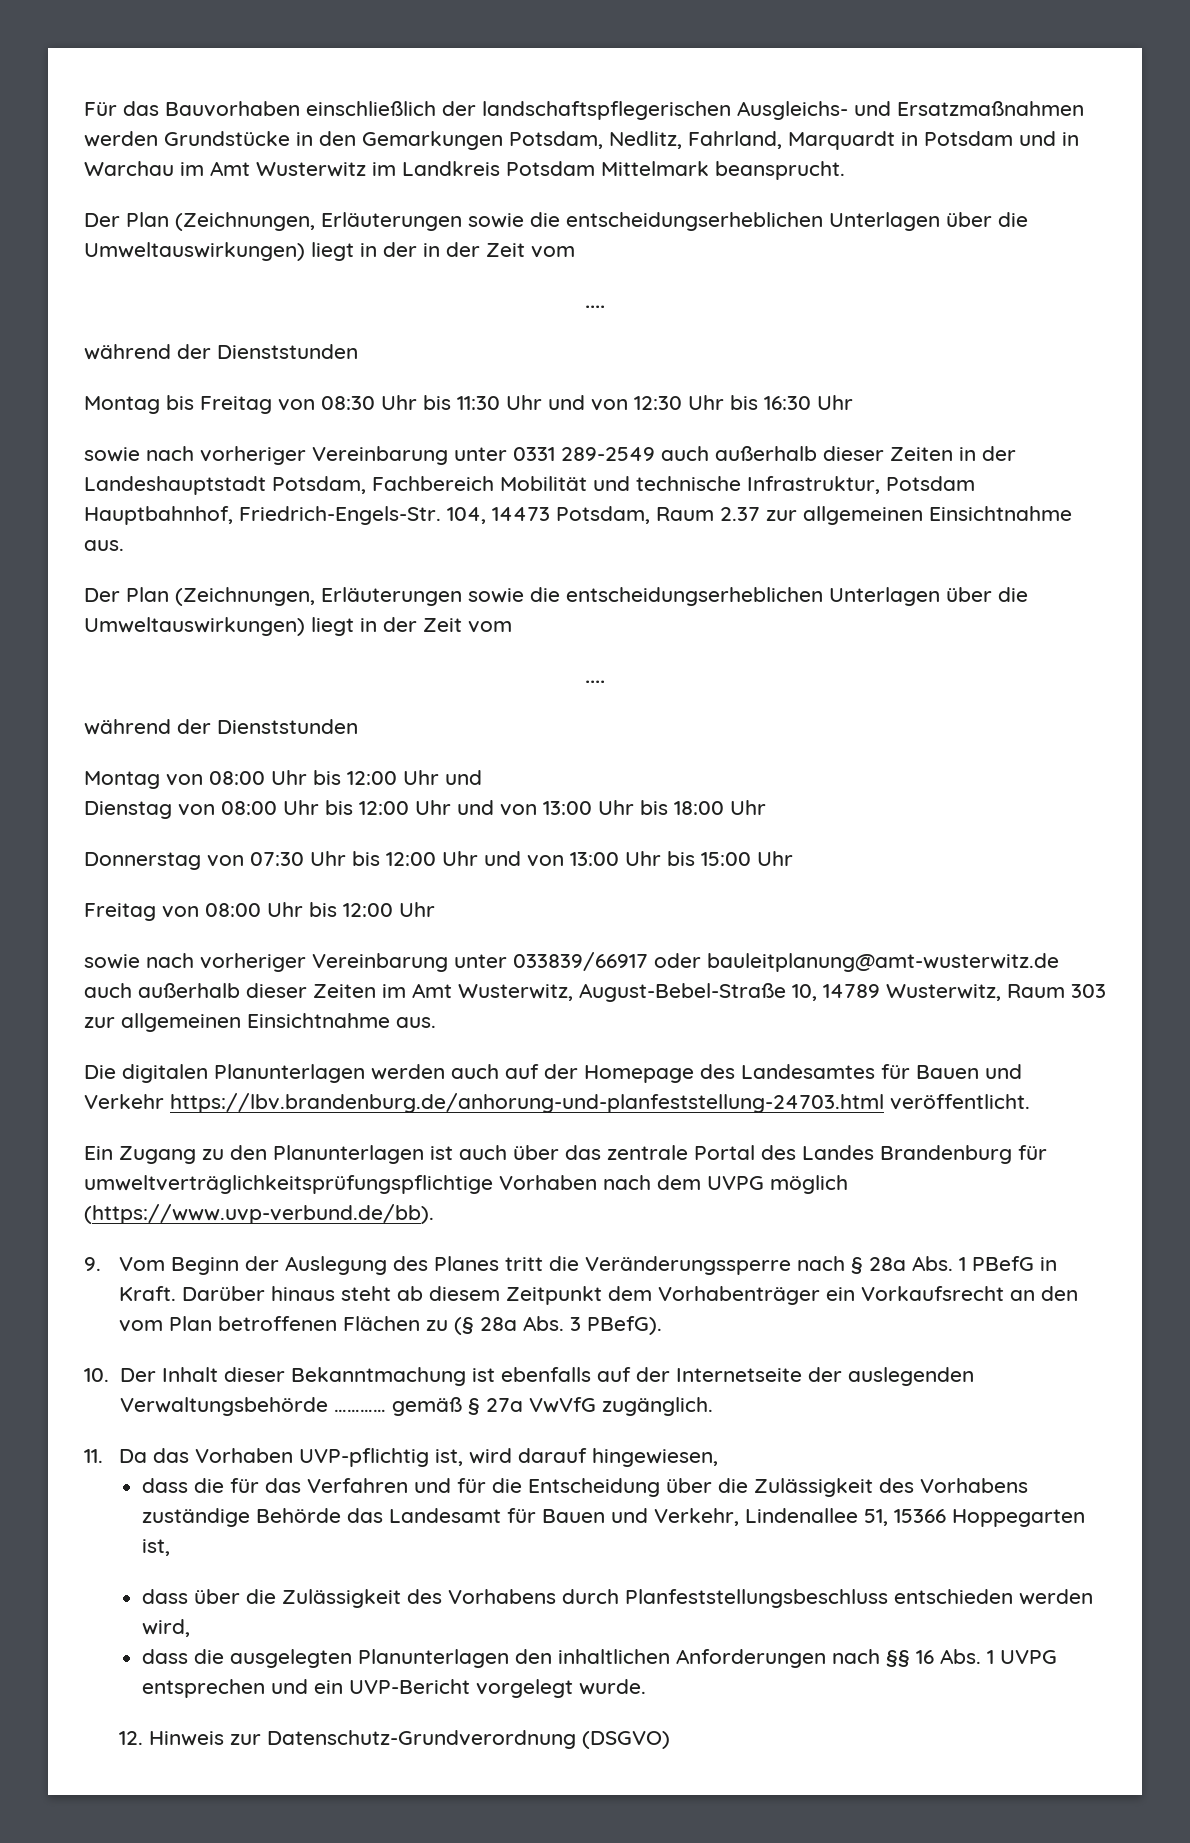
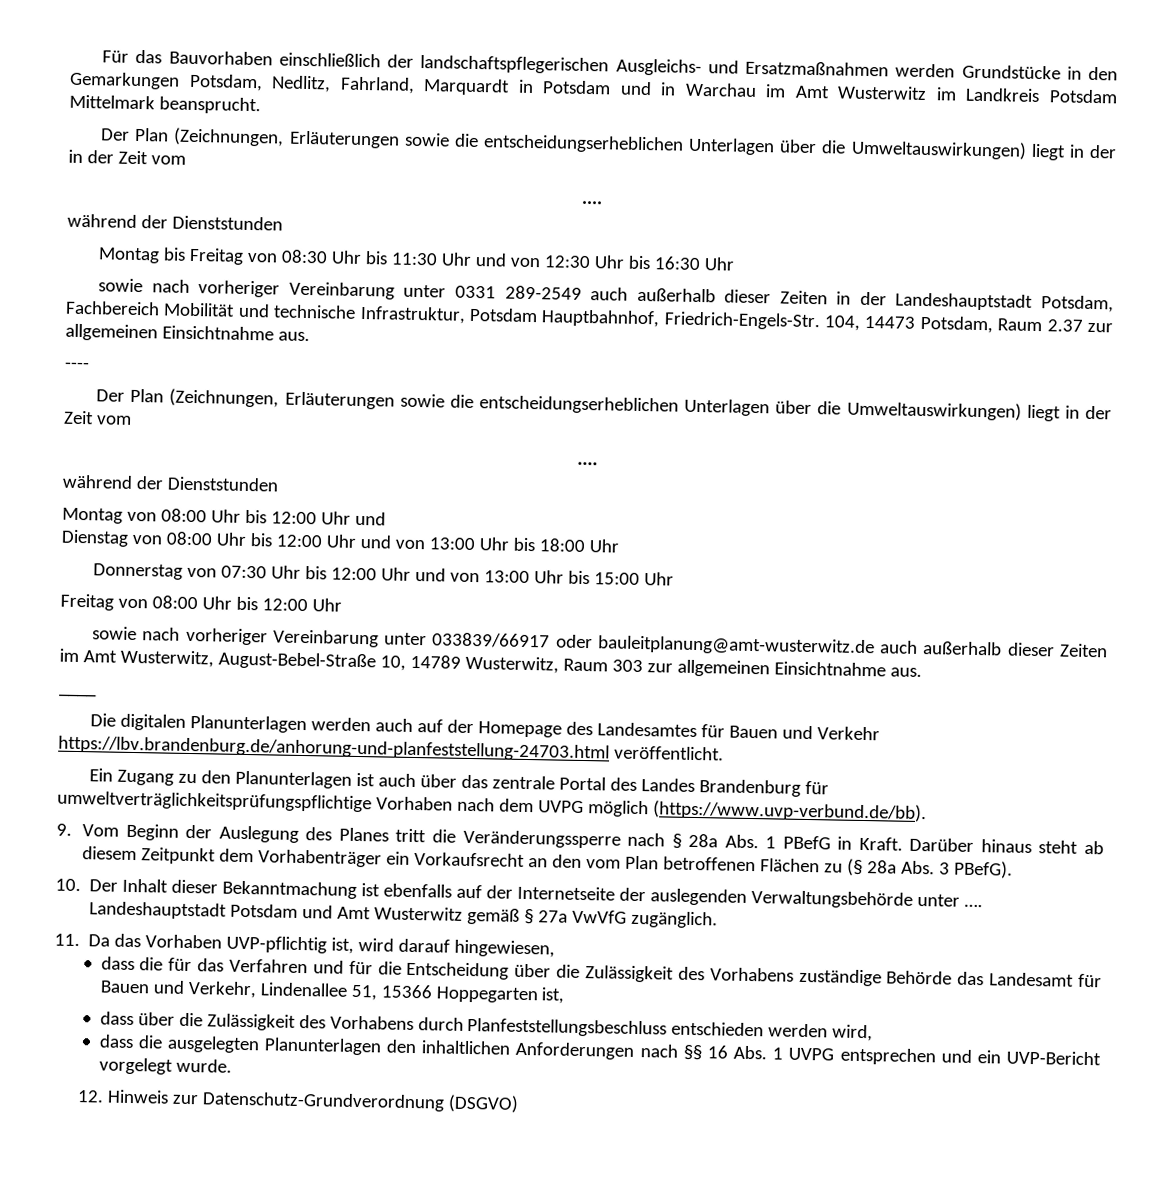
+ ----
+ ____
- 10. Der Inhalt dieser Bekanntmachung ist ebenfalls auf der Internetseite der auslegenden Verwaltungsbehörde ………… gemäß § 27a VwVfG zugänglich.
+ 10. Der Inhalt dieser Bekanntmachung ist ebenfalls auf der Internetseite der auslegenden Verwaltungsbehörde unter …. Landeshauptstadt Potsdam und Amt Wusterwitz gemäß § 27a VwVfG zugänglich.

